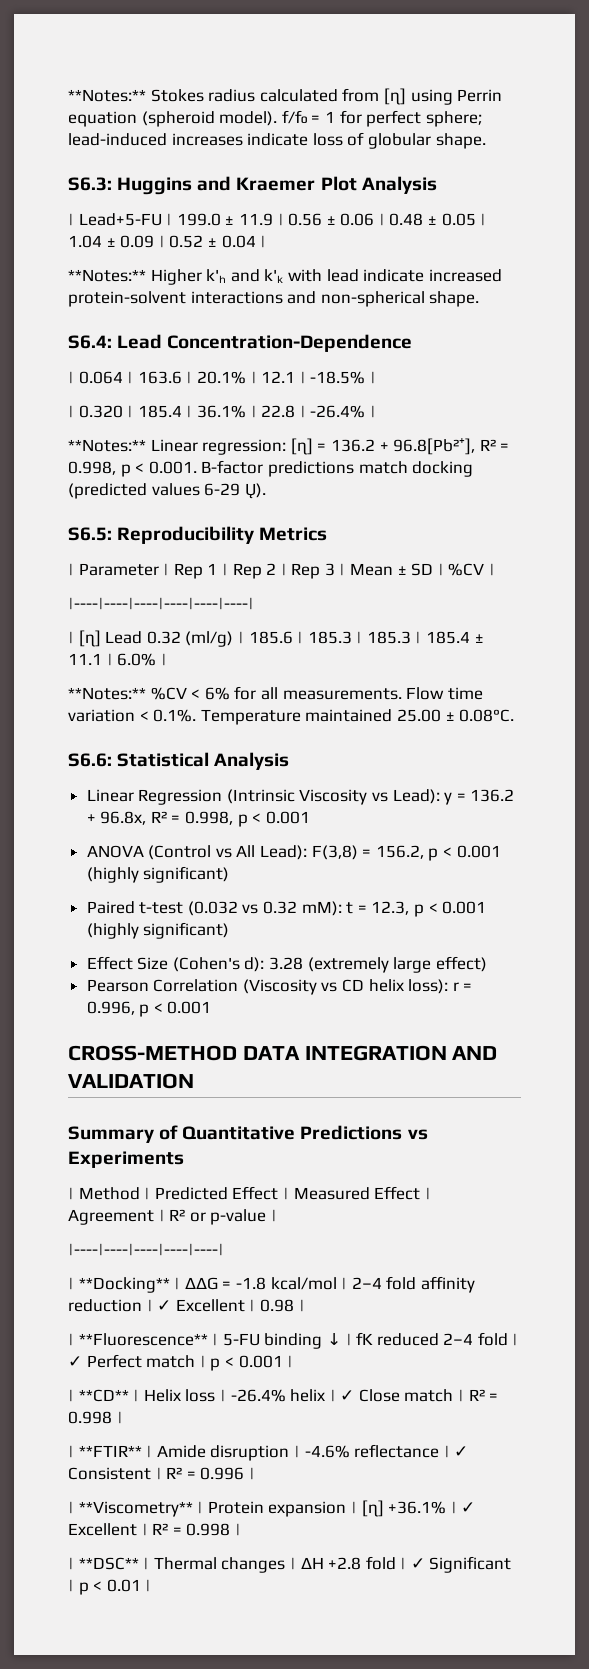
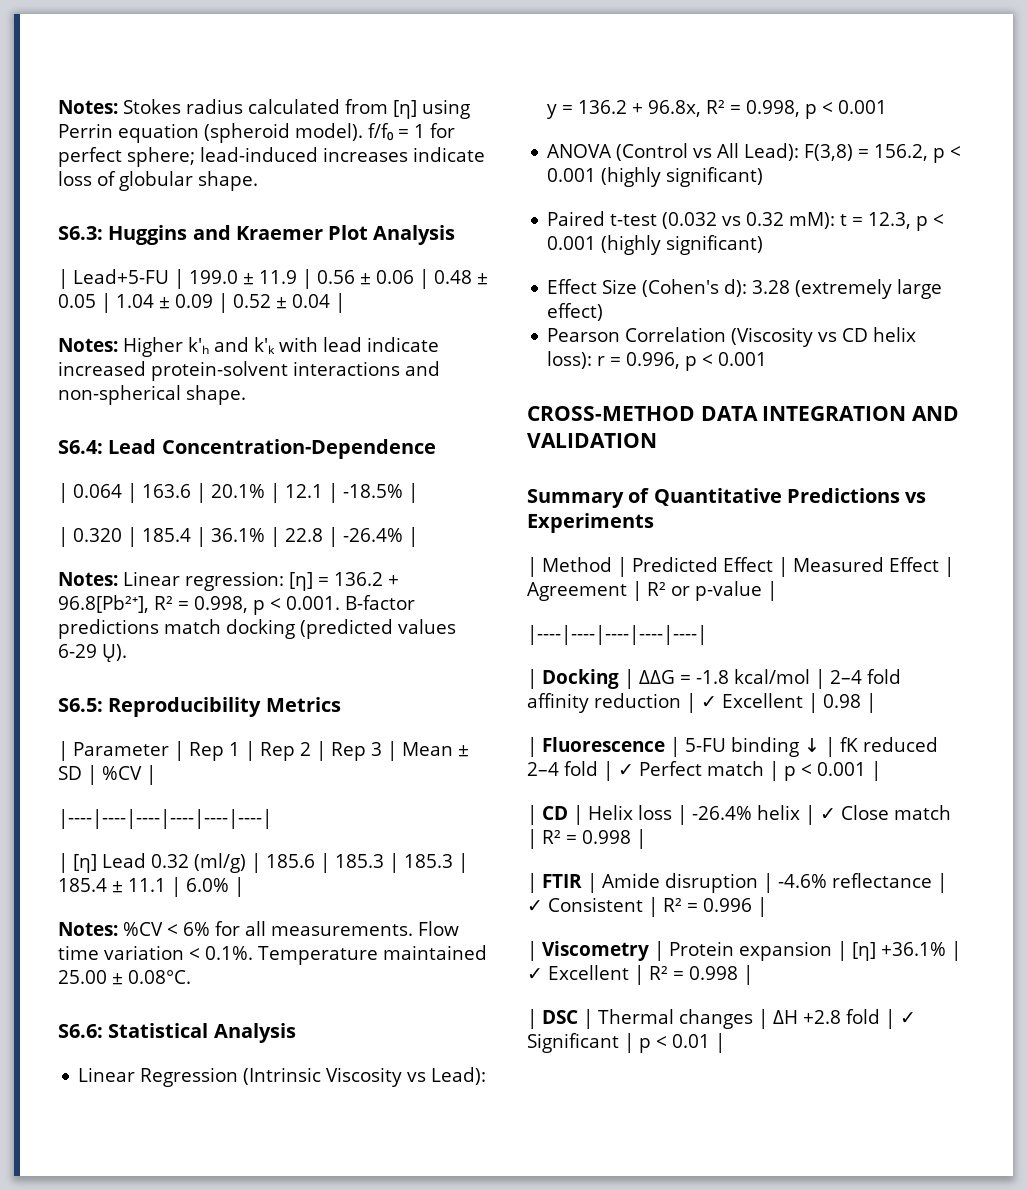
- **Notes:** Stokes radius calculated from [η] using Perrin equation (spheroid model). f/f₀ = 1 for perfect sphere; lead-induced increases indicate loss of globular shape.
+ Notes: Stokes radius calculated from [η] using Perrin equation (spheroid model). f/f₀ = 1 for perfect sphere; lead-induced increases indicate loss of globular shape.
- **Notes:** Higher k'ₕ and k'ₖ with lead indicate increased protein-solvent interactions and non-spherical shape.
+ Notes: Higher k'ₕ and k'ₖ with lead indicate increased protein-solvent interactions and non-spherical shape.
- **Notes:** Linear regression: [η] = 136.2 + 96.8[Pb²⁺], R² = 0.998, p < 0.001. B-factor predictions match docking (predicted values 6-29 Ų).
+ Notes: Linear regression: [η] = 136.2 + 96.8[Pb²⁺], R² = 0.998, p < 0.001. B-factor predictions match docking (predicted values 6-29 Ų).
- **Notes:** %CV < 6% for all measurements.
+ Notes: %CV < 6% for all measurements.
- | **Docking** | ΔΔG = -1.8 kcal/mol | 2–4 fold affinity reduction | ✓ Excellent | 0.98 |
+ | Docking | ΔΔG = -1.8 kcal/mol | 2–4 fold affinity reduction | ✓ Excellent | 0.98 |
- | **Fluorescence** | 5-FU binding ↓ | fK reduced 2–4 fold | ✓ Perfect match | p < 0.001 |
+ | Fluorescence | 5-FU binding ↓ | fK reduced 2–4 fold | ✓ Perfect match | p < 0.001 |
- | **CD** | Helix loss | -26.4% helix | ✓ Close match | R² = 0.998 |
+ | CD | Helix loss | -26.4% helix | ✓ Close match | R² = 0.998 |
- | **FTIR** | Amide disruption | -4.6% reflectance | ✓ Consistent | R² = 0.996 |
+ | FTIR | Amide disruption | -4.6% reflectance | ✓ Consistent | R² = 0.996 |
- | **Viscometry** | Protein expansion | [η] +36.1% | ✓ Excellent | R² = 0.998 |
+ | Viscometry | Protein expansion | [η] +36.1% | ✓ Excellent | R² = 0.998 |
- | **DSC** | Thermal changes | ΔH +2.8 fold | ✓ Significant | p < 0.01 |
+ | DSC | Thermal changes | ΔH +2.8 fold | ✓ Significant | p < 0.01 |

